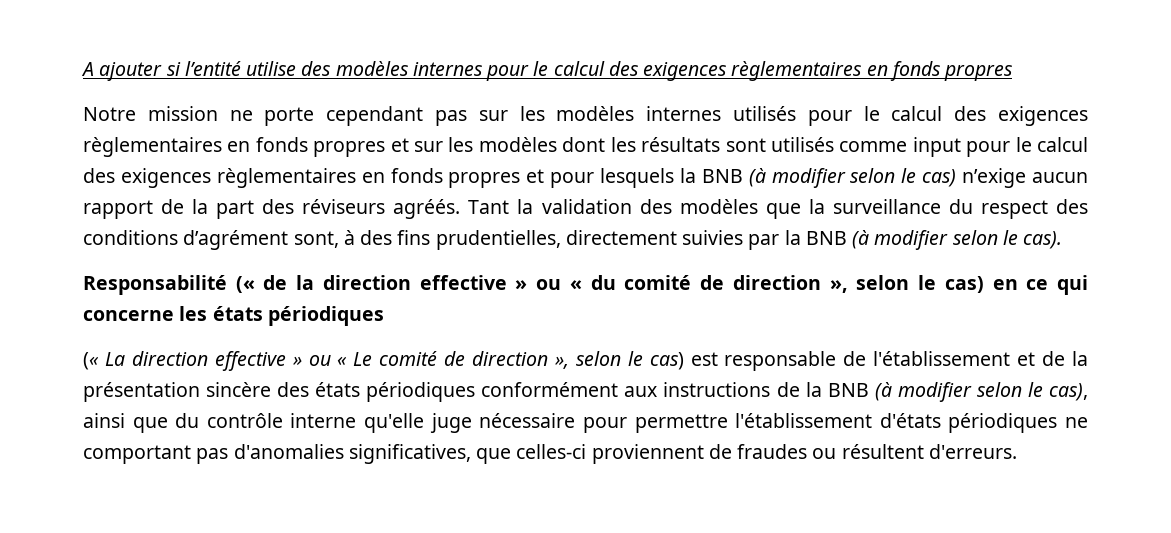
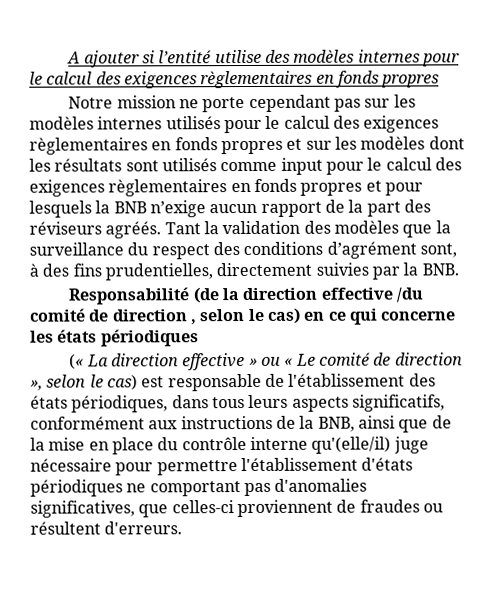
- Notre mission ne porte cependant pas sur les modèles internes utilisés pour le calcul des exigences règlementaires en fonds propres et sur les modèles dont les résultats sont utilisés comme input pour le calcul des exigences règlementaires en fonds propres et pour lesquels la BNB (à modifier selon le cas) n’exige aucun rapport de la part des réviseurs agréés.
+ Notre mission ne porte cependant pas sur les modèles internes utilisés pour le calcul des exigences règlementaires en fonds propres et sur les modèles dont les résultats sont utilisés comme input pour le calcul des exigences règlementaires en fonds propres et pour lesquels la BNB n’exige aucun rapport de la part des réviseurs agréés.
- Tant la validation des modèles que la surveillance du respect des conditions d’agrément sont, à des fins prudentielles, directement suivies par la BNB (à modifier selon le cas).
+ Tant la validation des modèles que la surveillance du respect des conditions d’agrément sont, à des fins prudentielles, directement suivies par la BNB.
- Responsabilité (« de la direction effective » ou « du comité de direction », selon le cas) en ce qui concerne les états périodiques
+ Responsabilité (de la direction effective /du comité de direction , selon le cas) en ce qui concerne les états périodiques
- (« La direction effective » ou « Le comité de direction », selon le cas) est responsable de l'établissement et de la présentation sincère des états périodiques conformément aux instructions de la BNB (à modifier selon le cas), ainsi que du contrôle interne qu'elle juge nécessaire pour permettre l'établissement d'états périodiques ne comportant pas d'anomalies significatives, que celles-ci proviennent de fraudes ou résultent d'erreurs.
+ (« La direction effective » ou « Le comité de direction », selon le cas) est responsable de l'établissement des états périodiques, dans tous leurs aspects significatifs, conformément aux instructions de la BNB, ainsi que de la mise en place du contrôle interne qu'(elle/il) juge nécessaire pour permettre l'établissement d'états périodiques ne comportant pas d'anomalies significatives, que celles-ci proviennent de fraudes ou résultent d'erreurs.

